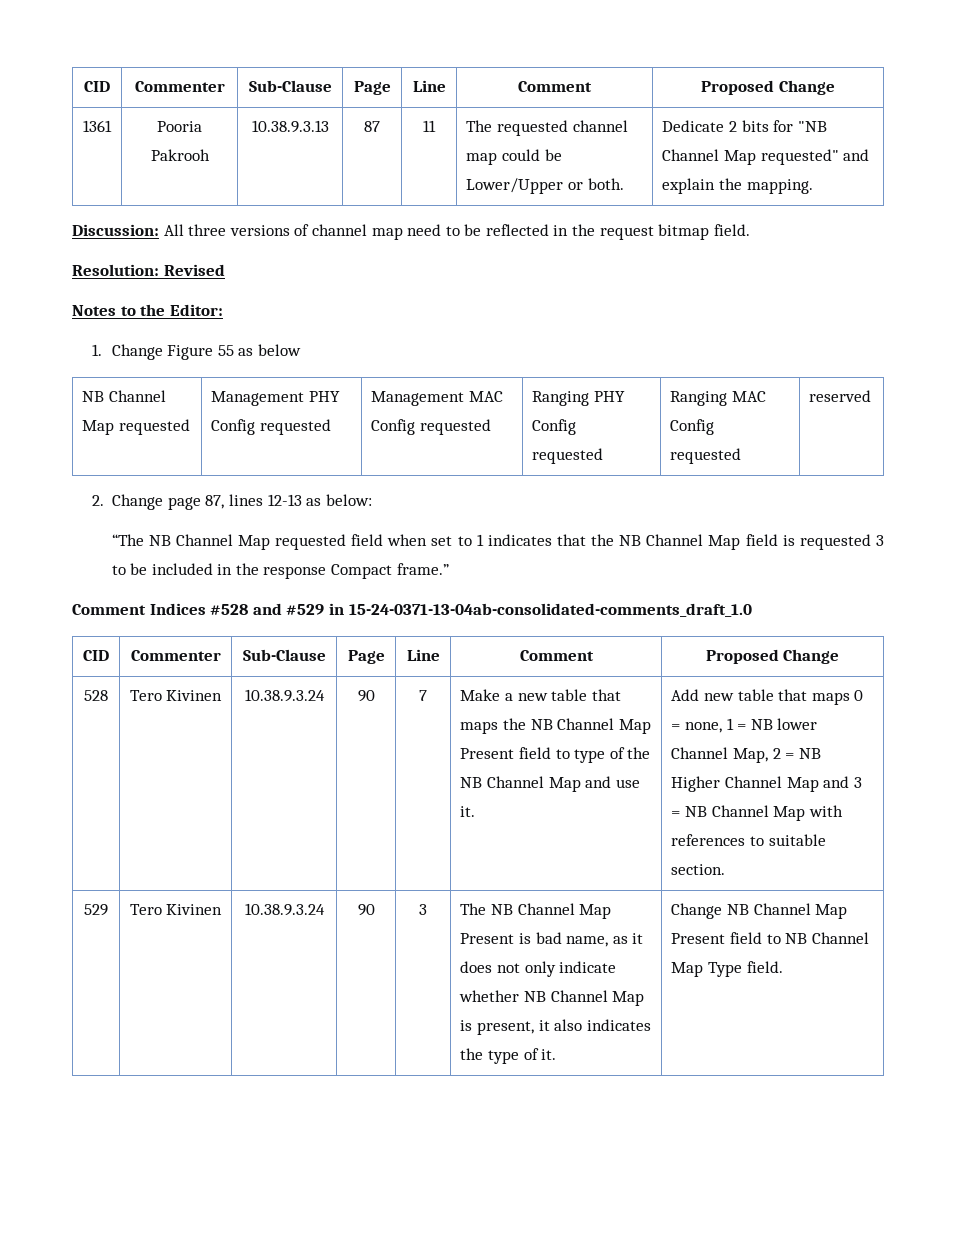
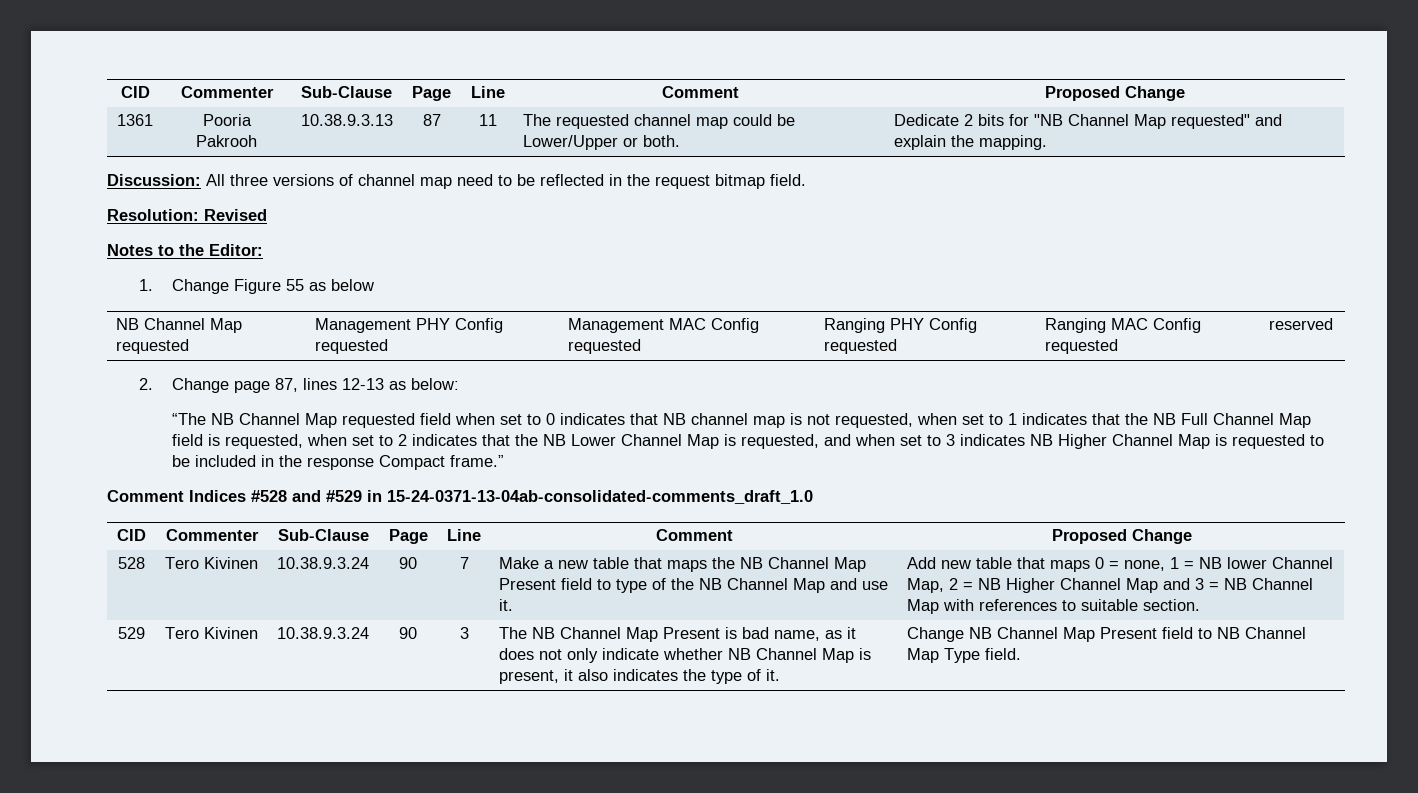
- “The NB Channel Map requested field when set to 1 indicates that the NB Channel Map field is requested 3 to be included in the response Compact frame.”
+ “The NB Channel Map requested field when set to 0 indicates that NB channel map is not requested, when set to 1 indicates that the NB Full Channel Map field is requested, when set to 2 indicates that the NB Lower Channel Map is requested, and when set to 3 indicates NB Higher Channel Map is requested to be included in the response Compact frame.”

